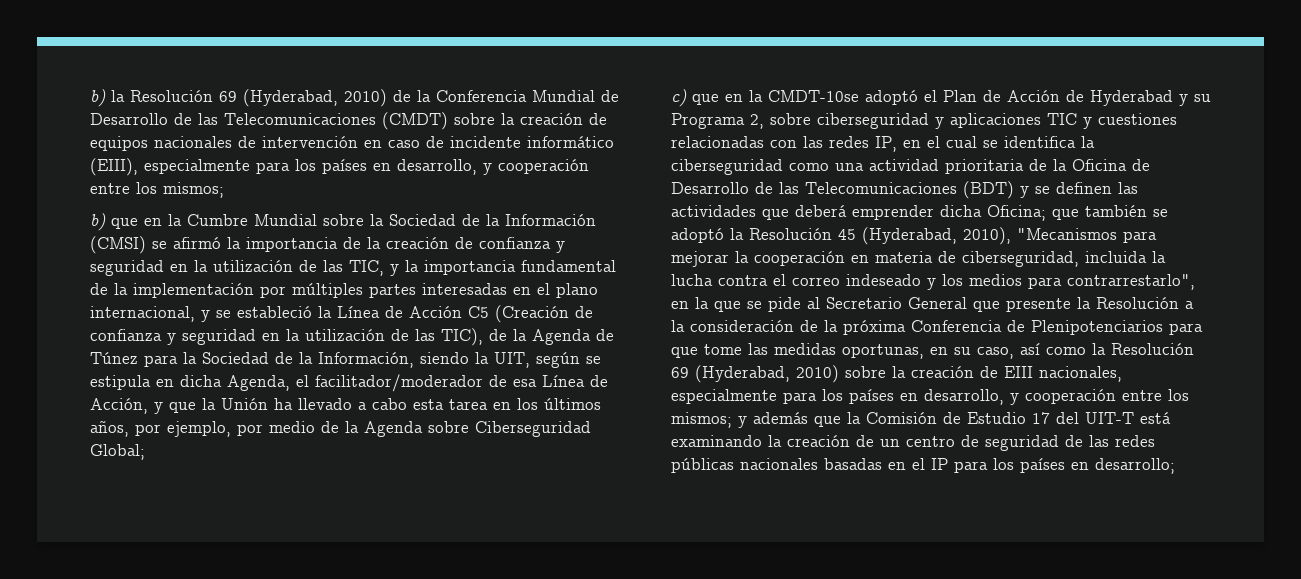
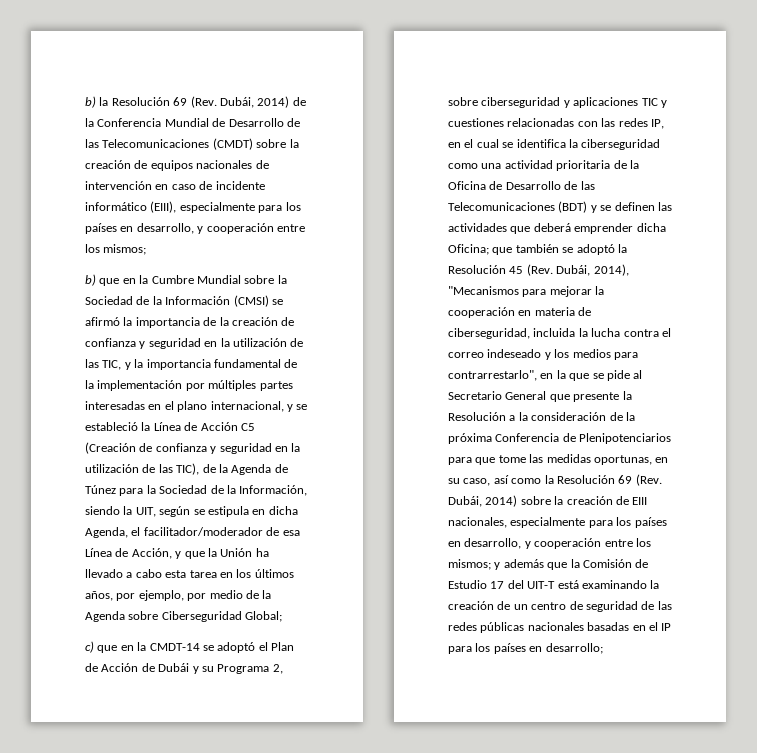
- b) la Resolución 69 (Hyderabad, 2010) de la Conferencia Mundial de Desarrollo de las Telecomunicaciones (CMDT) sobre la creación de equipos nacionales de intervención en caso de incidente informático (EIII), especialmente para los países en desarrollo, y cooperación entre los mismos;
+ b) la Resolución 69 (Rev. Dubái, 2014) de la Conferencia Mundial de Desarrollo de las Telecomunicaciones (CMDT) sobre la creación de equipos nacionales de intervención en caso de incidente informático (EIII), especialmente para los países en desarrollo, y cooperación entre los mismos;
- c) que en la CMDT-10se adoptó el Plan de Acción de Hyderabad y su Programa 2, sobre ciberseguridad y aplicaciones TIC y cuestiones relacionadas con las redes IP, en el cual se identifica la ciberseguridad como una actividad prioritaria de la Oficina de Desarrollo de las Telecomunicaciones (BDT) y se definen las actividades que deberá emprender dicha Oficina;
+ c) que en la CMDT-14 se adoptó el Plan de Acción de Dubái y su Programa 2, sobre ciberseguridad y aplicaciones TIC y cuestiones relacionadas con las redes IP, en el cual se identifica la ciberseguridad como una actividad prioritaria de la Oficina de Desarrollo de las Telecomunicaciones (BDT) y se definen las actividades que deberá emprender dicha Oficina;
- que también se adoptó la Resolución 45 (Hyderabad, 2010), "Mecanismos para mejorar la cooperación en materia de ciberseguridad, incluida la lucha contra el correo indeseado y los medios para contrarrestarlo", en la que se pide al Secretario General que presente la Resolución a la consideración de la próxima Conferencia de Plenipotenciarios para que tome las medidas oportunas, en su caso, así como la Resolución 69 (Hyderabad, 2010) sobre la creación de EIII nacionales, especialmente para los países en desarrollo, y cooperación entre los mismos;
+ que también se adoptó la Resolución 45 (Rev. Dubái, 2014), "Mecanismos para mejorar la cooperación en materia de ciberseguridad, incluida la lucha contra el correo indeseado y los medios para contrarrestarlo", en la que se pide al Secretario General que presente la Resolución a la consideración de la próxima Conferencia de Plenipotenciarios para que tome las medidas oportunas, en su caso, así como la Resolución 69 (Rev. Dubái, 2014) sobre la creación de EIII nacionales, especialmente para los países en desarrollo, y cooperación entre los mismos;

